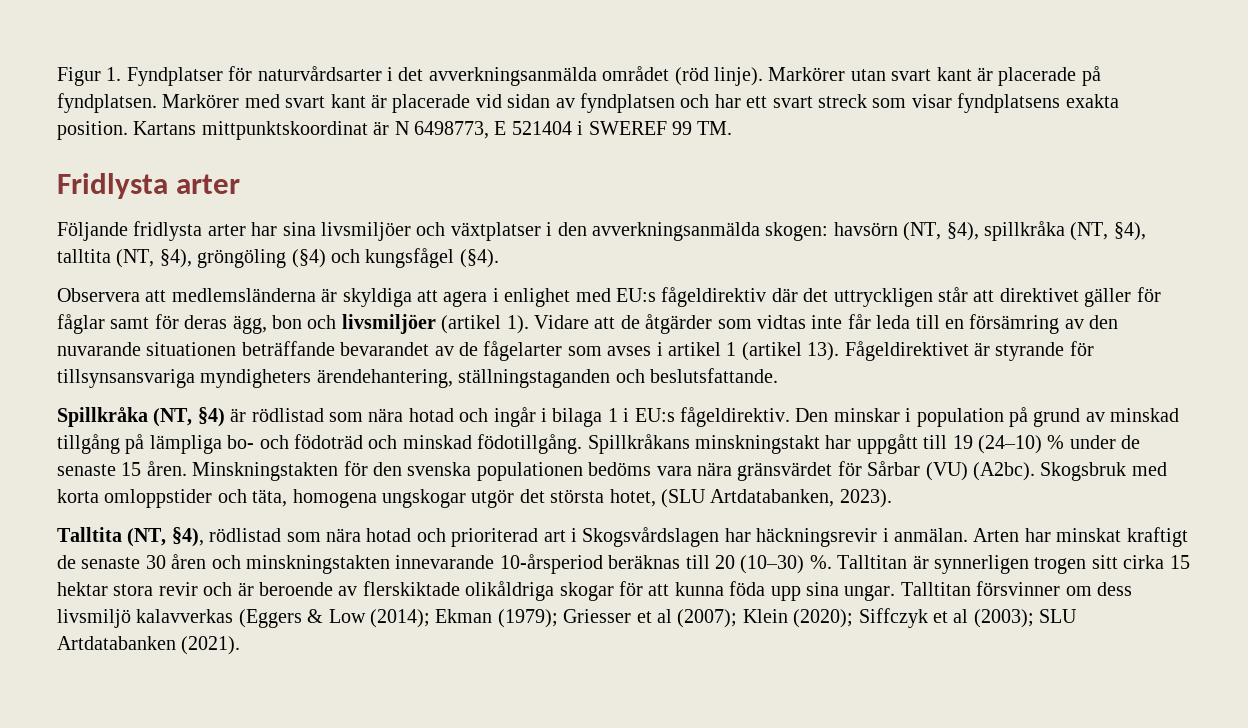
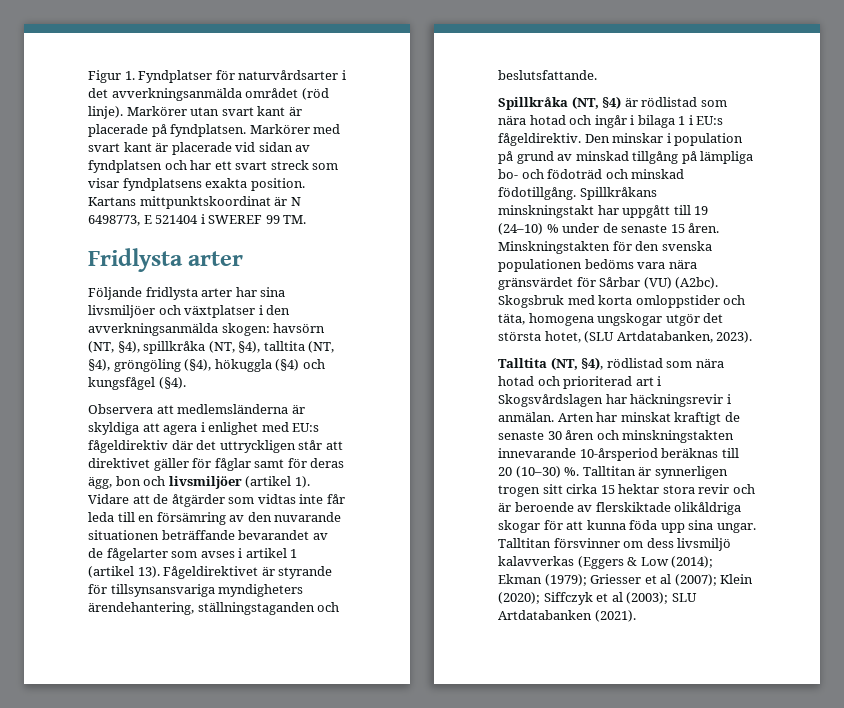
- Följande fridlysta arter har sina livsmiljöer och växtplatser i den avverkningsanmälda skogen: havsörn (NT, §4), spillkråka (NT, §4), talltita (NT, §4), gröngöling (§4) och kungsfågel (§4).
+ Följande fridlysta arter har sina livsmiljöer och växtplatser i den avverkningsanmälda skogen: havsörn (NT, §4), spillkråka (NT, §4), talltita (NT, §4), gröngöling (§4), hökuggla (§4) och kungsfågel (§4).

